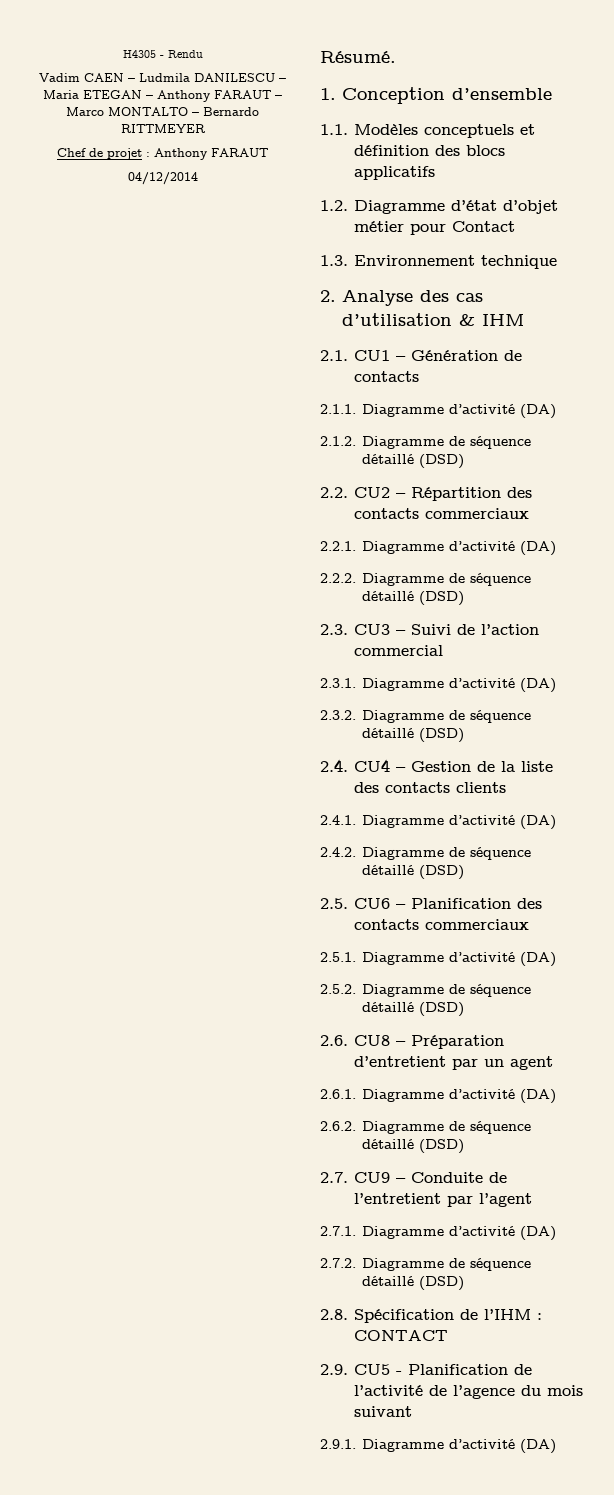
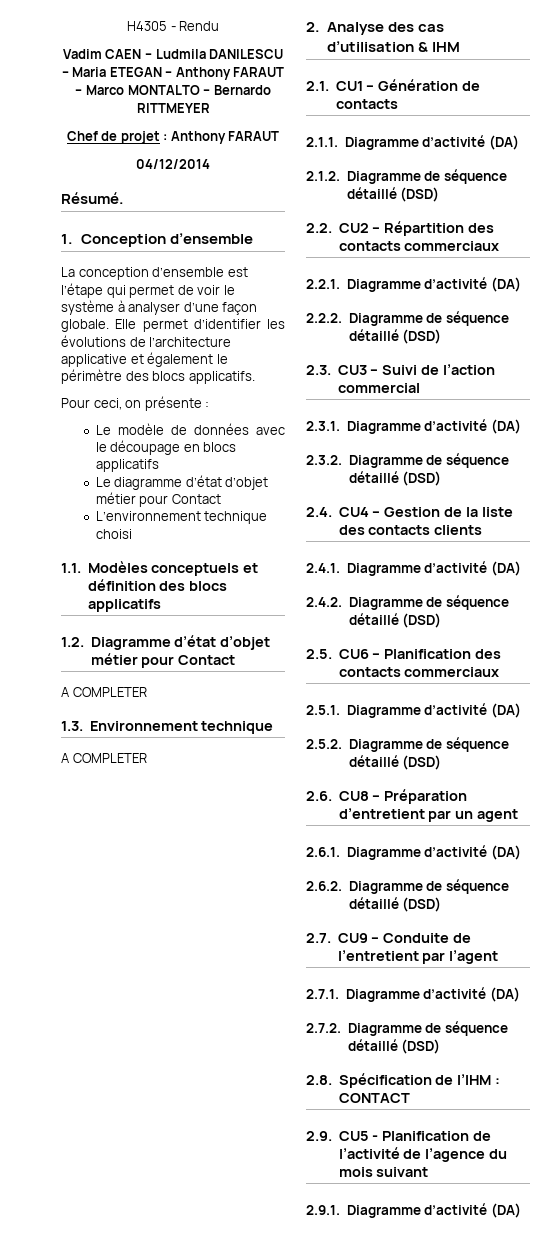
+ La conception d’ensemble est l’étape qui permet de voir le système à analyser d’une façon globale. Elle permet d’identifier les évolutions de l’architecture applicative et également le périmètre des blocs applicatifs.
+ Pour ceci, on présente :
+ Le modèle de données avec le découpage en blocs applicatifs
+ Le diagramme d’état d’objet métier pour Contact
+ L’environnement technique choisi
  1.2. Diagramme d’état d’objet métier pour Contact
+ A COMPLETER
  1.3. Environnement technique
+ A COMPLETER

